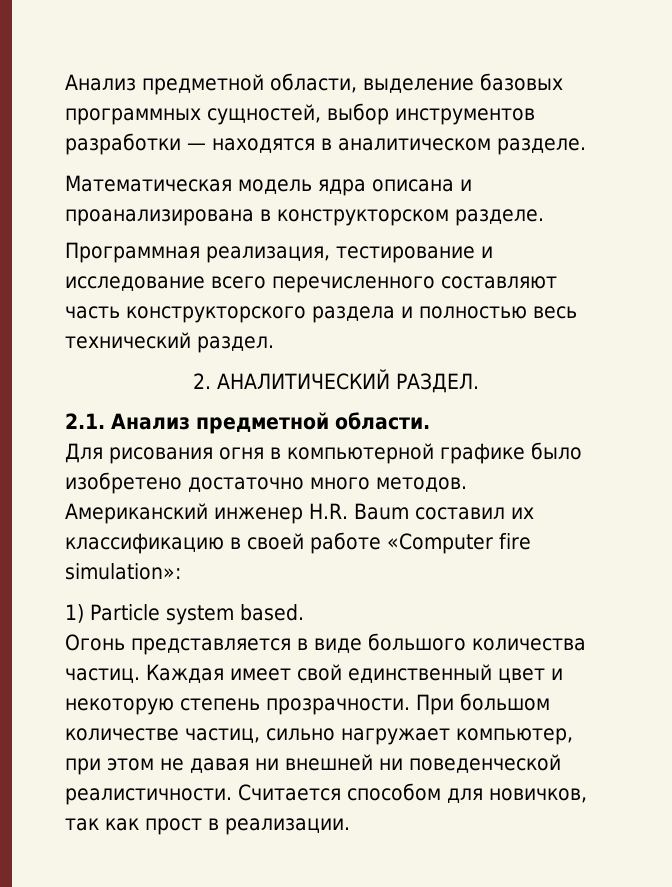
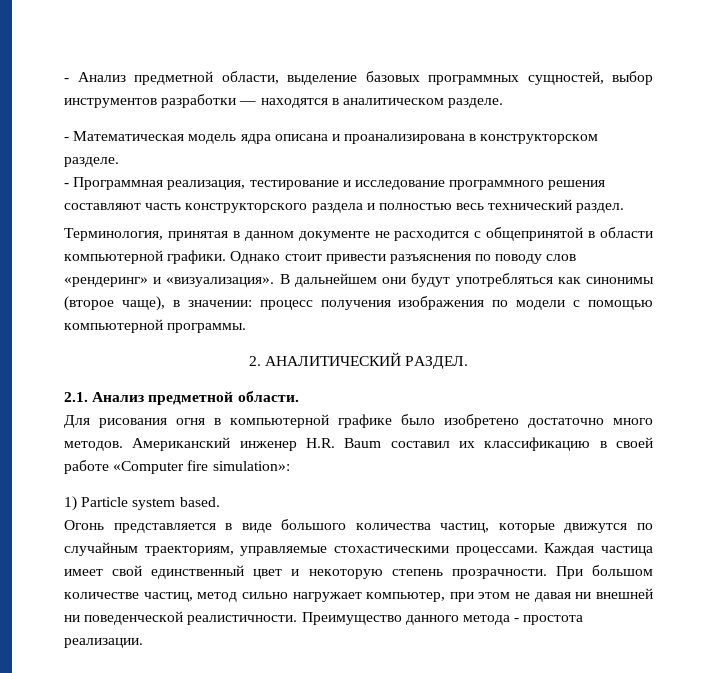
- Анализ предметной области, выделение базовых программных сущностей, выбор инструментов разработки — находятся в аналитическом разделе.
+ - Анализ предметной области, выделение базовых программных сущностей, выбор инструментов разработки — находятся в аналитическом разделе.
- Математическая модель ядра описана и проанализирована в конструкторском разделе.
+ - Математическая модель ядра описана и проанализирована в конструкторском разделе.
- Программная реализация, тестирование и исследование всего перечисленного составляют часть конструкторского раздела и полностью весь технический раздел.
+ - Программная реализация, тестирование и исследование программного решения составляют часть конструкторского раздела и полностью весь технический раздел.
+ Терминология, принятая в данном документе не расходится с общепринятой в области компьютерной графики. Однако стоит привести разъяснения по поводу слов «рендеринг» и «визуализация». В дальнейшем они будут употребляться как синонимы (второе чаще), в значении: процесс получения изображения по модели с помощью компьютерной программы.
- Огонь представляется в виде большого количества частиц. Каждая имеет свой единственный цвет и некоторую степень прозрачности.
+ Огонь представляется в виде большого количества частиц, которые движутся по случайным траекториям, управляемые стохастическими процессами. Каждая частица имеет свой единственный цвет и некоторую степень прозрачности.
- При большом количестве частиц, сильно нагружает компьютер, при этом не давая ни внешней ни поведенческой реалистичности.
+ При большом количестве частиц, метод сильно нагружает компьютер, при этом не давая ни внешней ни поведенческой реалистичности.
- Считается способом для новичков, так как прост в реализации.
+ Преимущество данного метода - простота реализации.

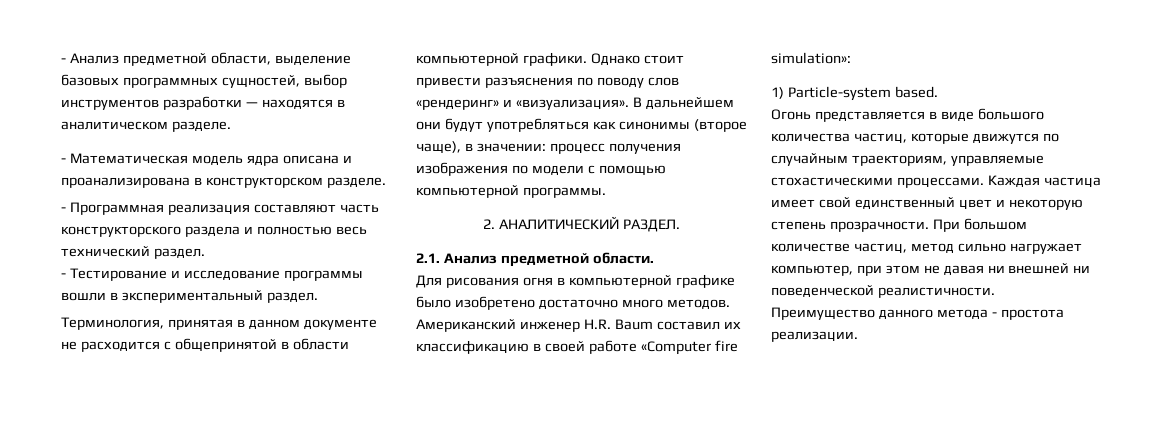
- - Программная реализация, тестирование и исследование программного решения составляют часть конструкторского раздела и полностью весь технический раздел.
+ - Программная реализация составляют часть конструкторского раздела и полностью весь технический раздел.
+ - Тестирование и исследование программы вошли в экспериментальный раздел.
- 1) Particle system based.
+ 1) Particle-system based.

